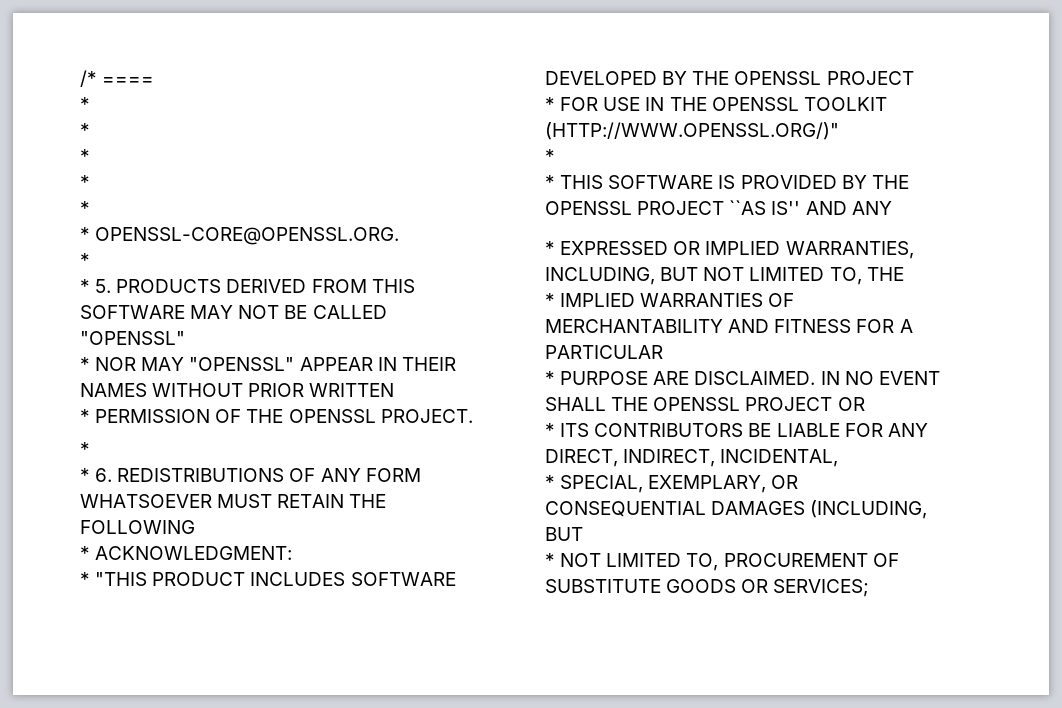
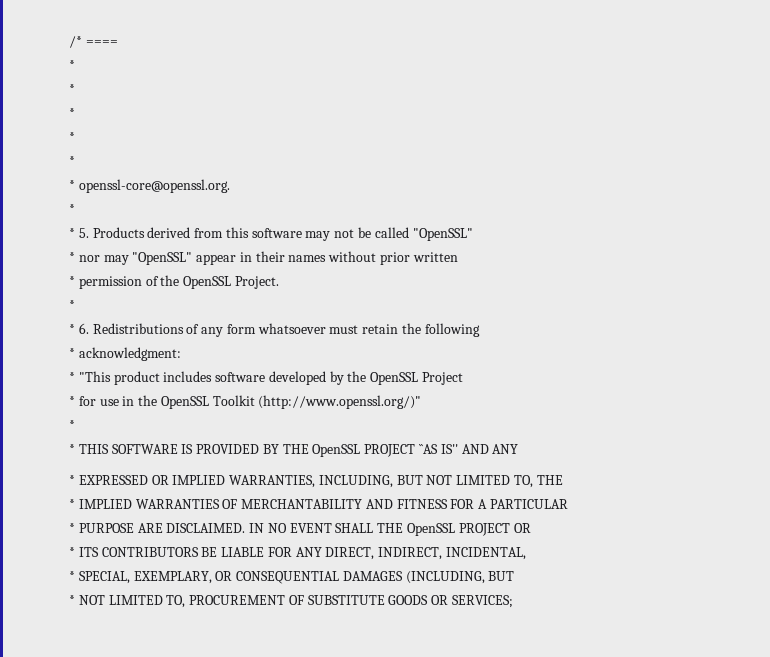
- * OPENSSL-CORE@OPENSSL.ORG.
+ * openssl-core@openssl.org.
- * 5. PRODUCTS DERIVED FROM THIS SOFTWARE MAY NOT BE CALLED "OPENSSL"
- * NOR MAY "OPENSSL" APPEAR IN THEIR NAMES WITHOUT PRIOR WRITTEN
- * PERMISSION OF THE OPENSSL PROJECT.
+ * 5. Products derived from this software may not be called "OpenSSL"
+ * nor may "OpenSSL" appear in their names without prior written
+ * permission of the OpenSSL Project.
  *
- * 6. REDISTRIBUTIONS OF ANY FORM WHATSOEVER MUST RETAIN THE FOLLOWING
- * ACKNOWLEDGMENT:
- * "THIS PRODUCT INCLUDES SOFTWARE DEVELOPED BY THE OPENSSL PROJECT
- * FOR USE IN THE OPENSSL TOOLKIT (HTTP://WWW.OPENSSL.ORG/)"
+ * 6. Redistributions of any form whatsoever must retain the following
+ * acknowledgment:
+ * "This product includes software developed by the OpenSSL Project
+ * for use in the OpenSSL Toolkit (http://www.openssl.org/)"
- * THIS SOFTWARE IS PROVIDED BY THE OPENSSL PROJECT ``AS IS'' AND ANY
+ * THIS SOFTWARE IS PROVIDED BY THE OpenSSL PROJECT ``AS IS'' AND ANY
- IN NO EVENT SHALL THE OPENSSL PROJECT OR
+ IN NO EVENT SHALL THE OpenSSL PROJECT OR

